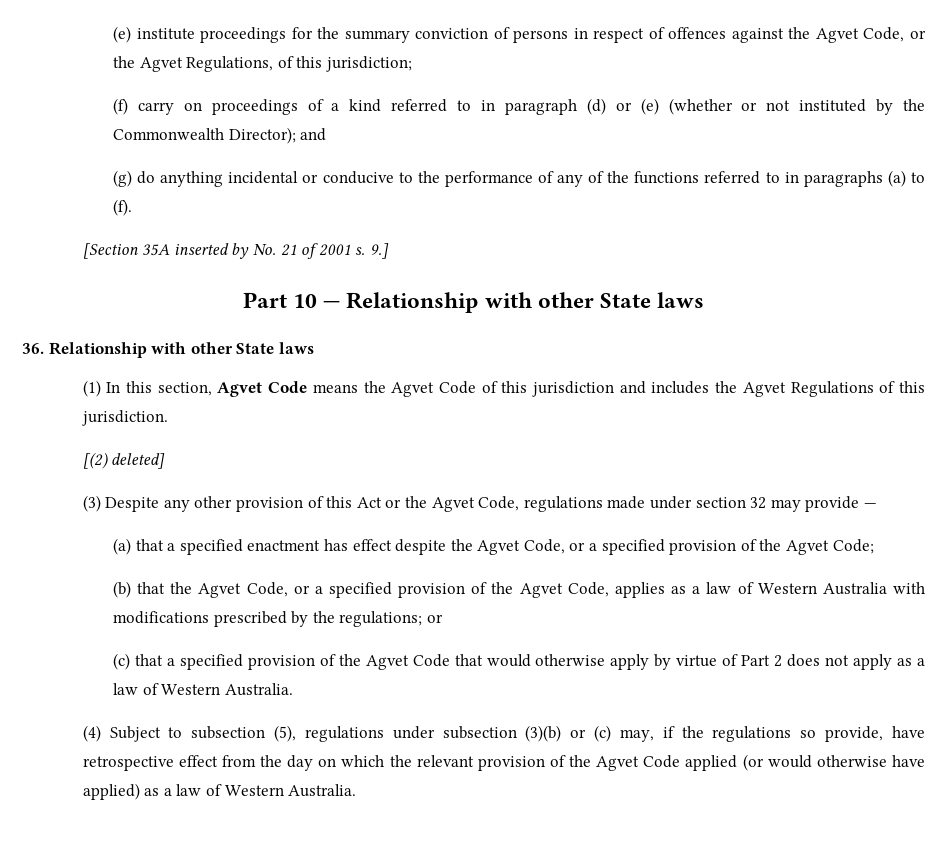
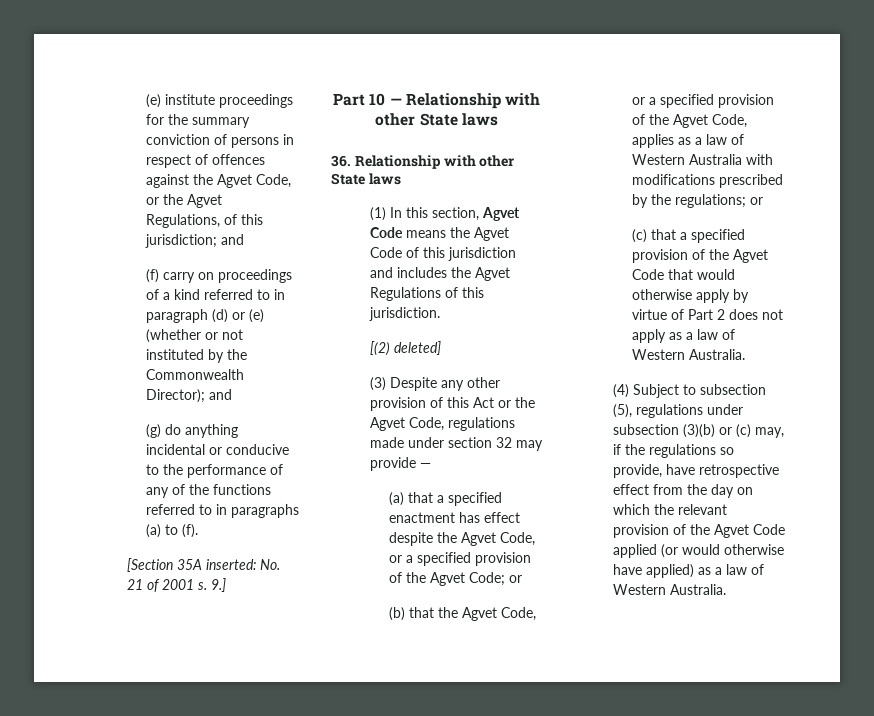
- (e) institute proceedings for the summary conviction of persons in respect of offences against the Agvet Code, or the Agvet Regulations, of this jurisdiction;
+ (e) institute proceedings for the summary conviction of persons in respect of offences against the Agvet Code, or the Agvet Regulations, of this jurisdiction; and
- [Section 35A inserted by No. 21 of 2001 s.
+ [Section 35A inserted: No. 21 of 2001 s.
- (a) that a specified enactment has effect despite the Agvet Code, or a specified provision of the Agvet Code;
+ (a) that a specified enactment has effect despite the Agvet Code, or a specified provision of the Agvet Code; or

